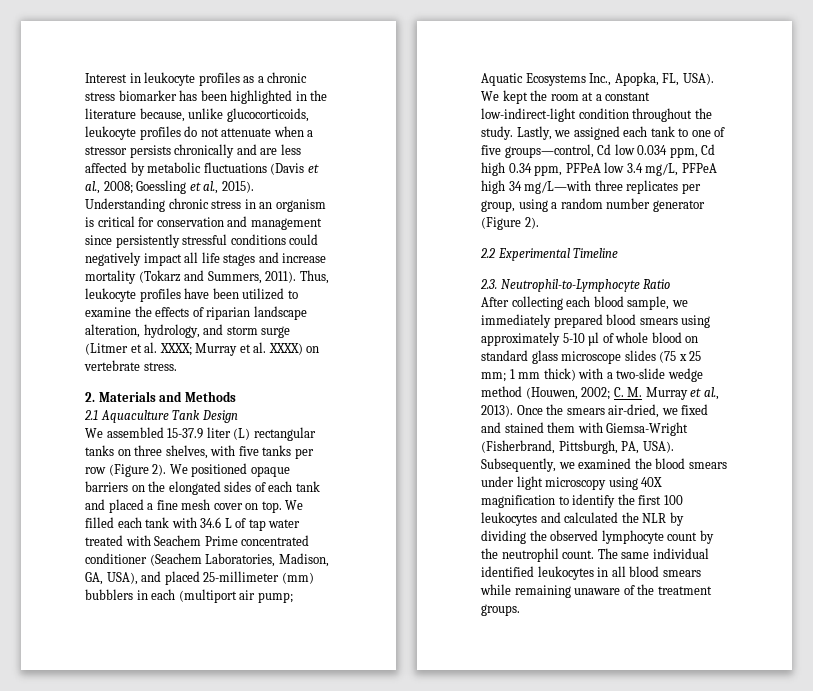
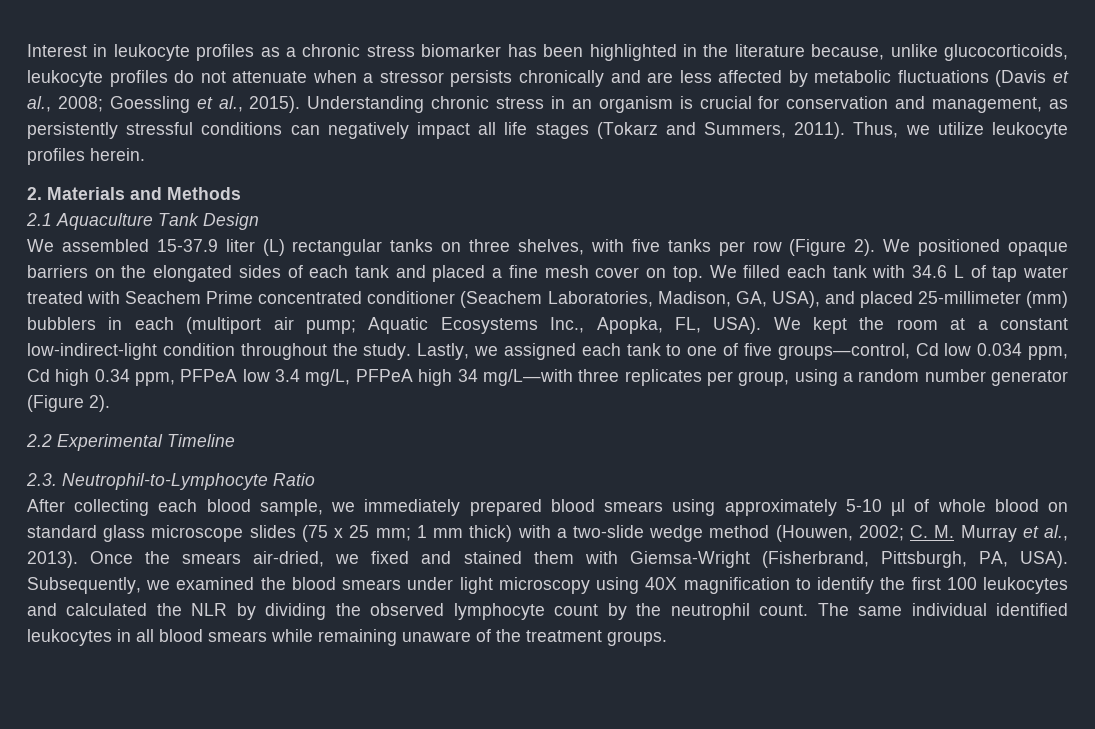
- Understanding chronic stress in an organism is critical for conservation and management since persistently stressful conditions could negatively impact all life stages and increase mortality (Tokarz and Summers, 2011).
+ Understanding chronic stress in an organism is crucial for conservation and management, as persistently stressful conditions can negatively impact all life stages (Tokarz and Summers, 2011).
- Thus, leukocyte profiles have been utilized to examine the effects of riparian landscape alteration, hydrology, and storm surge (Litmer et al. XXXX; Murray et al. XXXX) on vertebrate stress.
+ Thus, we utilize leukocyte profiles herein.

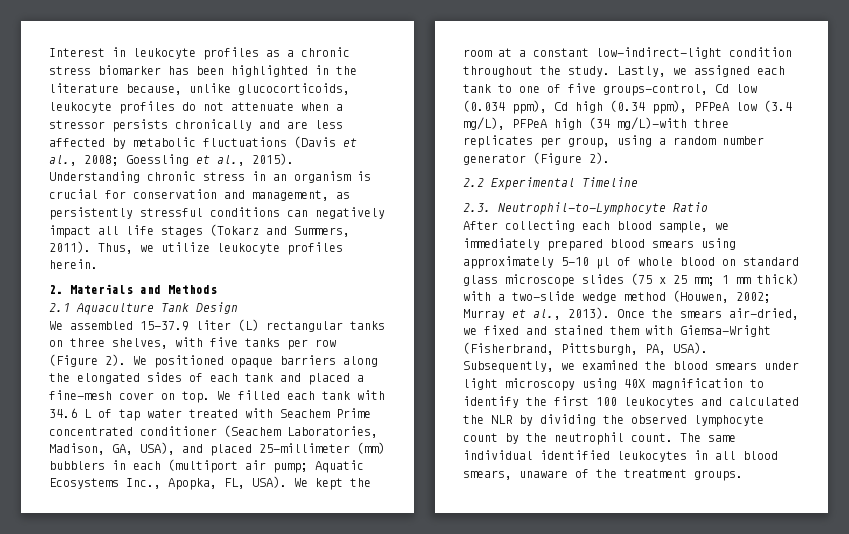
- We positioned opaque barriers on the elongated sides of each tank and placed a fine mesh cover on top.
+ We positioned opaque barriers along the elongated sides of each tank and placed a fine-mesh cover on top.
- Lastly, we assigned each tank to one of five groups—control, Cd low 0.034 ppm, Cd high 0.34 ppm, PFPeA low 3.4 mg/L, PFPeA high 34 mg/L—with three replicates per group, using a random number generator (Figure 2).
+ Lastly, we assigned each tank to one of five groups—control, Cd low (0.034 ppm), Cd high (0.34 ppm), PFPeA low (3.4 mg/L), PFPeA high (34 mg/L)—with three replicates per group, using a random number generator (Figure 2).
- After collecting each blood sample, we immediately prepared blood smears using approximately 5-10 µl of whole blood on standard glass microscope slides (75 x 25 mm; 1 mm thick) with a two-slide wedge method (Houwen, 2002; C. M. Murray et al., 2013).
+ After collecting each blood sample, we immediately prepared blood smears using approximately 5-10 µl of whole blood on standard glass microscope slides (75 x 25 mm; 1 mm thick) with a two-slide wedge method (Houwen, 2002; Murray et al., 2013).
- The same individual identified leukocytes in all blood smears while remaining unaware of the treatment groups.
+ The same individual identified leukocytes in all blood smears, unaware of the treatment groups.

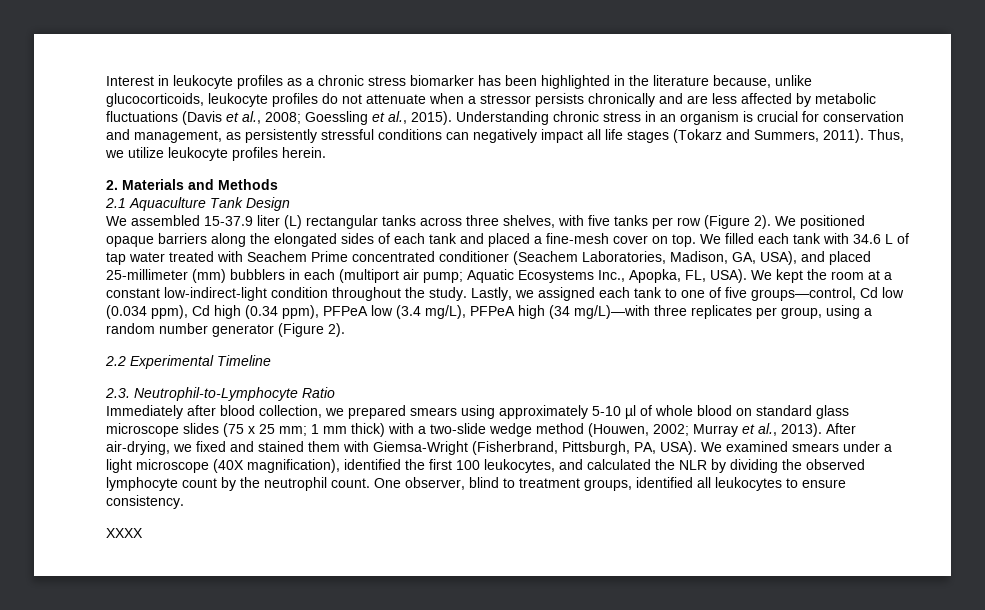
- We assembled 15-37.9 liter (L) rectangular tanks on three shelves, with five tanks per row (Figure 2).
+ We assembled 15-37.9 liter (L) rectangular tanks across three shelves, with five tanks per row (Figure 2).
- After collecting each blood sample, we immediately prepared blood smears using approximately 5-10 µl of whole blood on standard glass microscope slides (75 x 25 mm; 1 mm thick) with a two-slide wedge method (Houwen, 2002; Murray et al., 2013).
+ Immediately after blood collection, we prepared smears using approximately 5-10 µl of whole blood on standard glass microscope slides (75 x 25 mm; 1 mm thick) with a two-slide wedge method (Houwen, 2002; Murray et al., 2013).
- Once the smears air-dried, we fixed and stained them with Giemsa-Wright (Fisherbrand, Pittsburgh, PA, USA).
+ After air-drying, we fixed and stained them with Giemsa-Wright (Fisherbrand, Pittsburgh, PA, USA).
- Subsequently, we examined the blood smears under light microscopy using 40X magnification to identify the first 100 leukocytes and calculated the NLR by dividing the observed lymphocyte count by the neutrophil count.
+ We examined smears under a light microscope (40X magnification), identified the first 100 leukocytes, and calculated the NLR by dividing the observed lymphocyte count by the neutrophil count.
- The same individual identified leukocytes in all blood smears, unaware of the treatment groups.
+ One observer, blind to treatment groups, identified all leukocytes to ensure consistency.
+ XXXX

